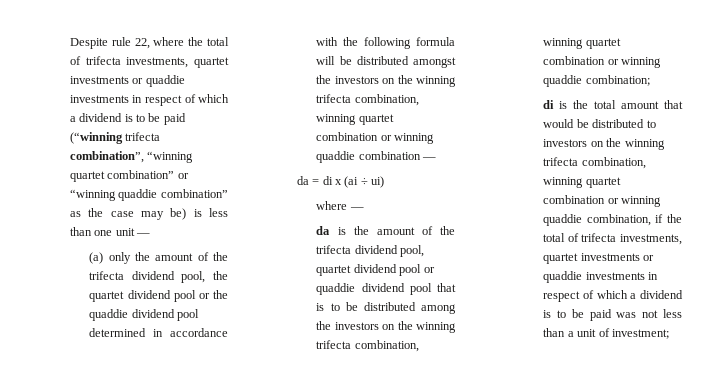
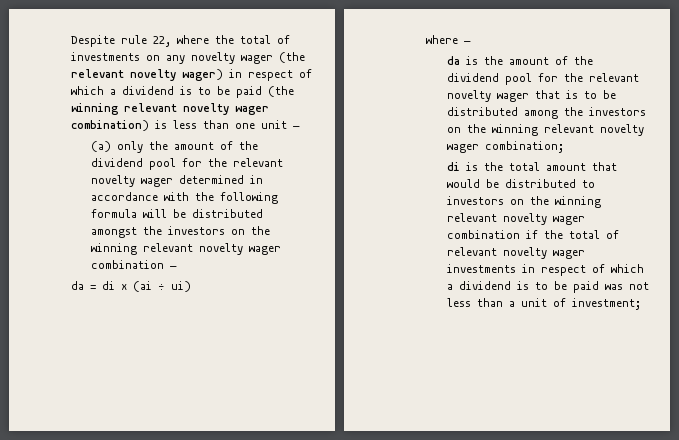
- Despite rule 22, where the total of trifecta investments, quartet investments or quaddie investments in respect of which a dividend is to be paid (“winning trifecta combination”, “winning quartet combination” or “winning quaddie combination” as the case may be) is less than one unit —
+ Despite rule 22, where the total of investments on any novelty wager (the relevant novelty wager) in respect of which a dividend is to be paid (the winning relevant novelty wager combination) is less than one unit —
- (a) only the amount of the trifecta dividend pool, the quartet dividend pool or the quaddie dividend pool determined in accordance with the following formula will be distributed amongst the investors on the winning trifecta combination, winning quartet combination or winning quaddie combination —
+ (a) only the amount of the dividend pool for the relevant novelty wager determined in accordance with the following formula will be distributed amongst the investors on the winning relevant novelty wager combination —
- da is the amount of the trifecta dividend pool, quartet dividend pool or quaddie dividend pool that is to be distributed among the investors on the winning trifecta combination, winning quartet combination or winning quaddie combination;
+ da is the amount of the dividend pool for the relevant novelty wager that is to be distributed among the investors on the winning relevant novelty wager combination;
- di is the total amount that would be distributed to investors on the winning trifecta combination, winning quartet combination or winning quaddie combination, if the total of trifecta investments, quartet investments or quaddie investments in respect of which a dividend is to be paid was not less than a unit of investment;
+ di is the total amount that would be distributed to investors on the winning relevant novelty wager combination if the total of relevant novelty wager investments in respect of which a dividend is to be paid was not less than a unit of investment;

